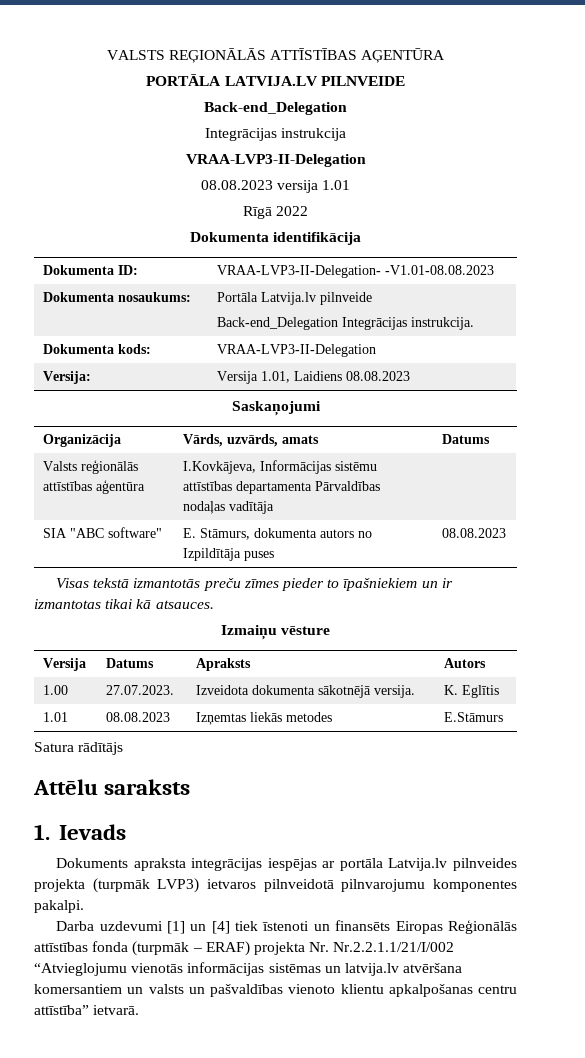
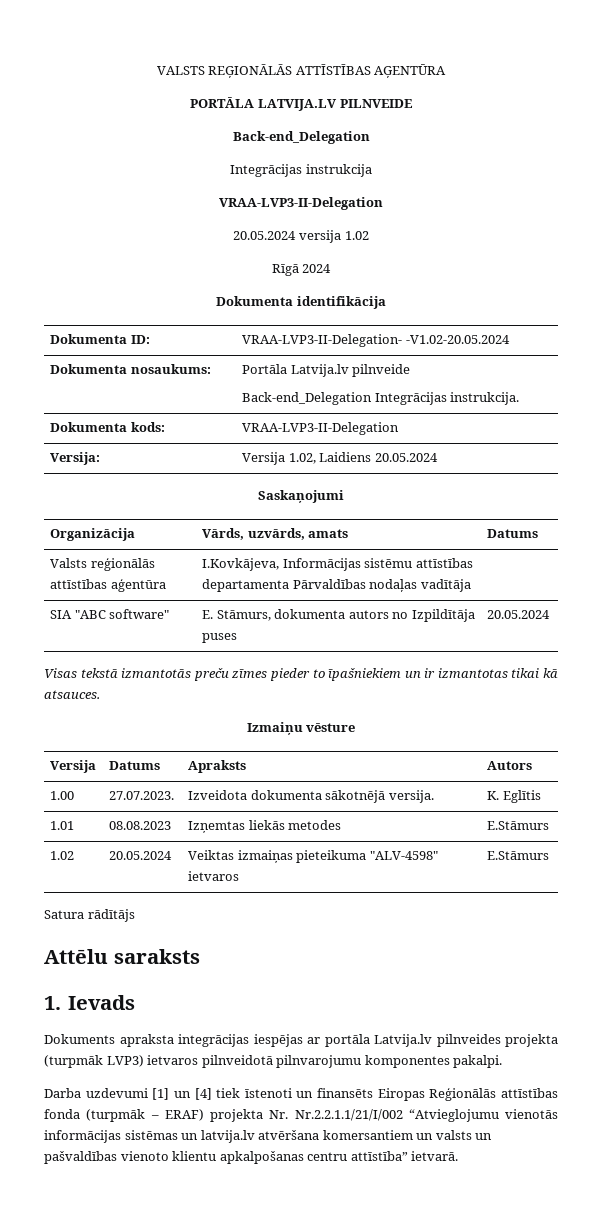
- 08.08.2023 versija 1.01
+ 20.05.2024 versija 1.02
- Rīgā 2022
+ Rīgā 2024
- Dokumenta ID: | VRAA-LVP3-II-Delegation- -V1.01-08.08.2023
+ Dokumenta ID: | VRAA-LVP3-II-Delegation- -V1.02-20.05.2024
- Versija: | Versija 1.01, Laidiens 08.08.2023
+ Versija: | Versija 1.02, Laidiens 20.05.2024
- SIA "ABC software" | E. Stāmurs, dokumenta autors no Izpildītāja puses | 08.08.2023
+ SIA "ABC software" | E. Stāmurs, dokumenta autors no Izpildītāja puses | 20.05.2024
+ 1.02 | 20.05.2024 | Veiktas izmaiņas pieteikuma "ALV-4598" ietvaros | E.Stāmurs

